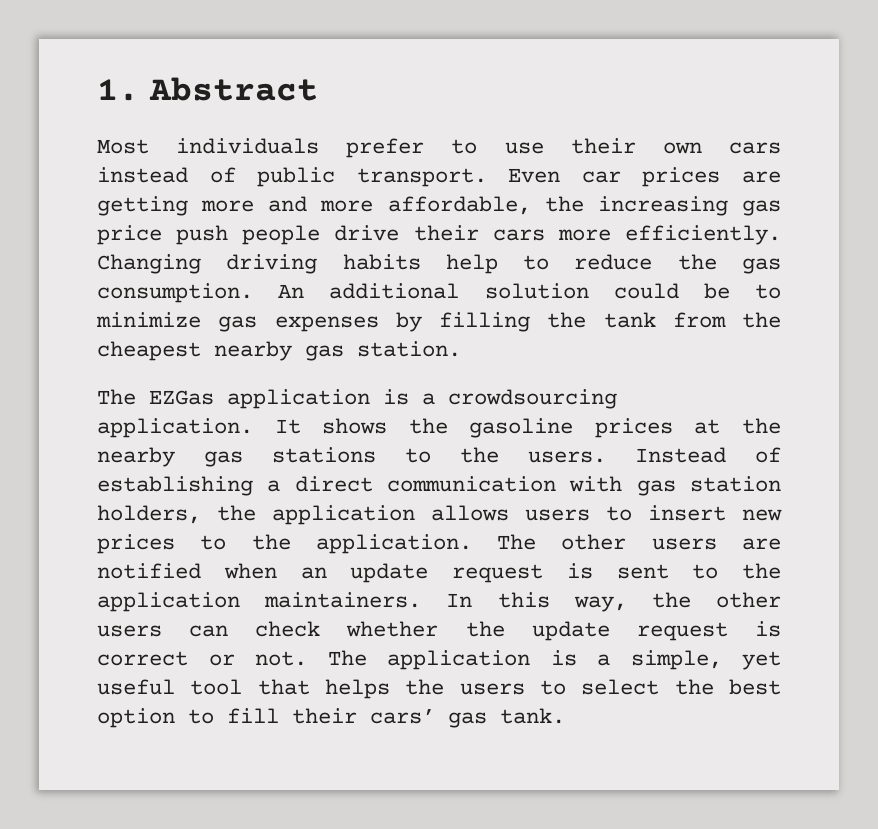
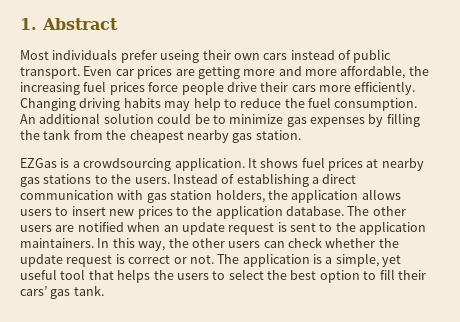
- Most individuals prefer to use their own cars instead of public transport.
+ Most individuals prefer useing their own cars instead of public transport.
- Even car prices are getting more and more affordable, the increasing gas price push people drive their cars more efficiently.
+ Even car prices are getting more and more affordable, the increasing fuel prices force people drive their cars more efficiently.
- Changing driving habits help to reduce the gas consumption.
+ Changing driving habits may help to reduce the fuel consumption.
- The EZGas application is a crowdsourcing application.
+ EZGas is a crowdsourcing application.
- It shows the gasoline prices at the nearby gas stations to the users.
+ It shows fuel prices at nearby gas stations to the users.
- Instead of establishing a direct communication with gas station holders, the application allows users to insert new prices to the application.
+ Instead of establishing a direct communication with gas station holders, the application allows users to insert new prices to the application database.

